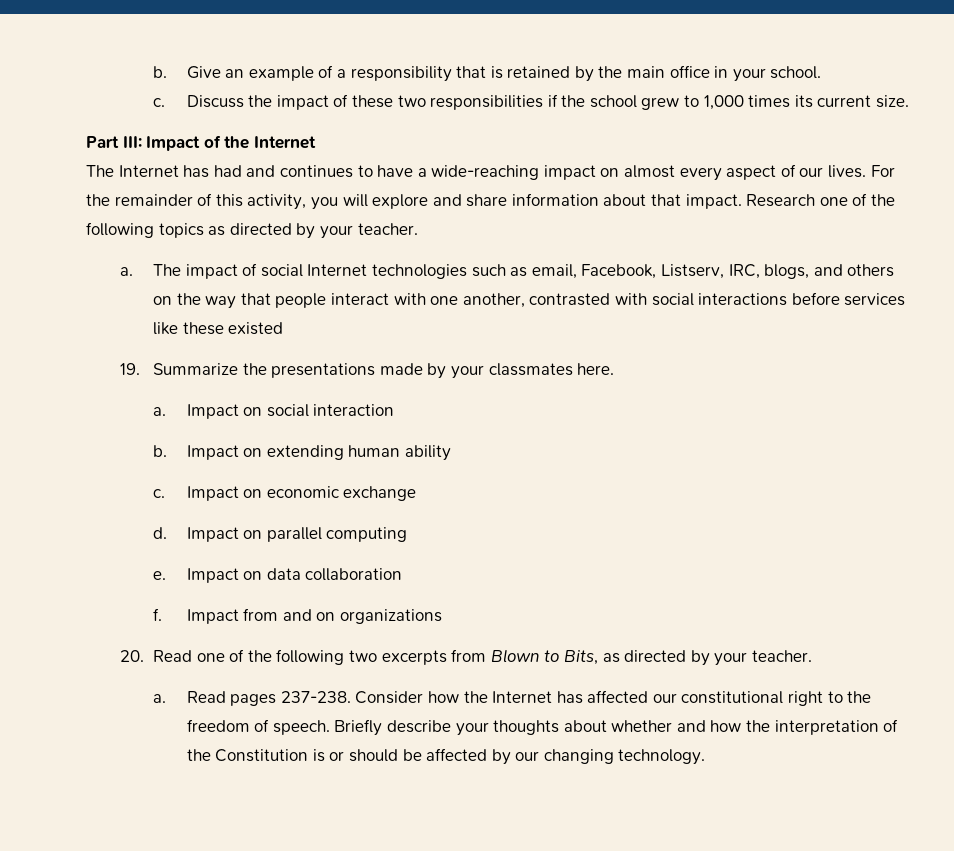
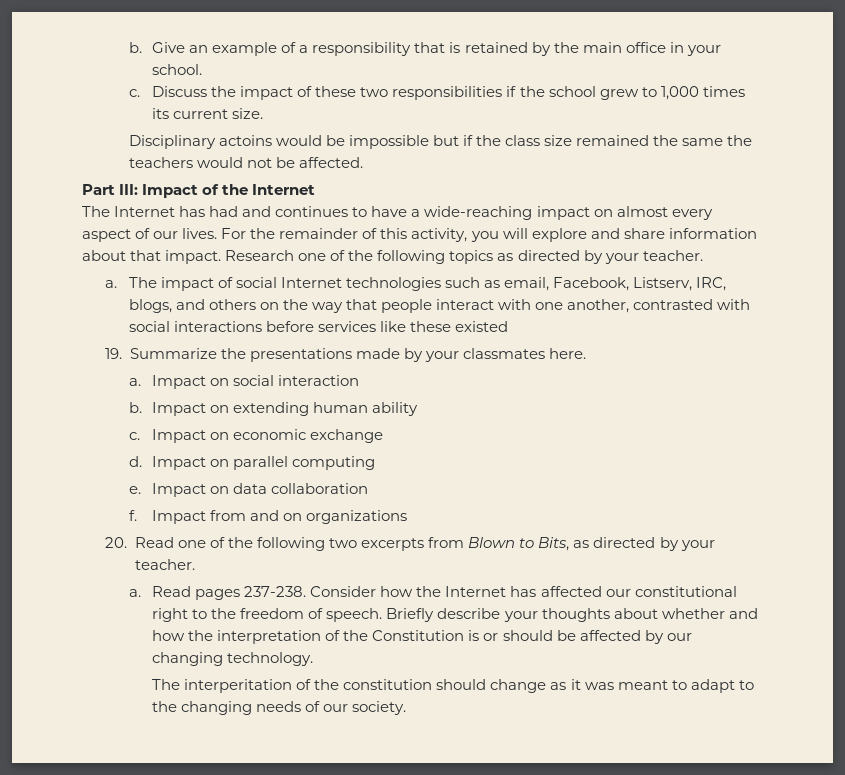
+ Disciplinary actoins would be impossible but if the class size remained the same the teachers would not be affected.
+ The interperitation of the constitution should change as it was meant to adapt to the changing needs of our society.

